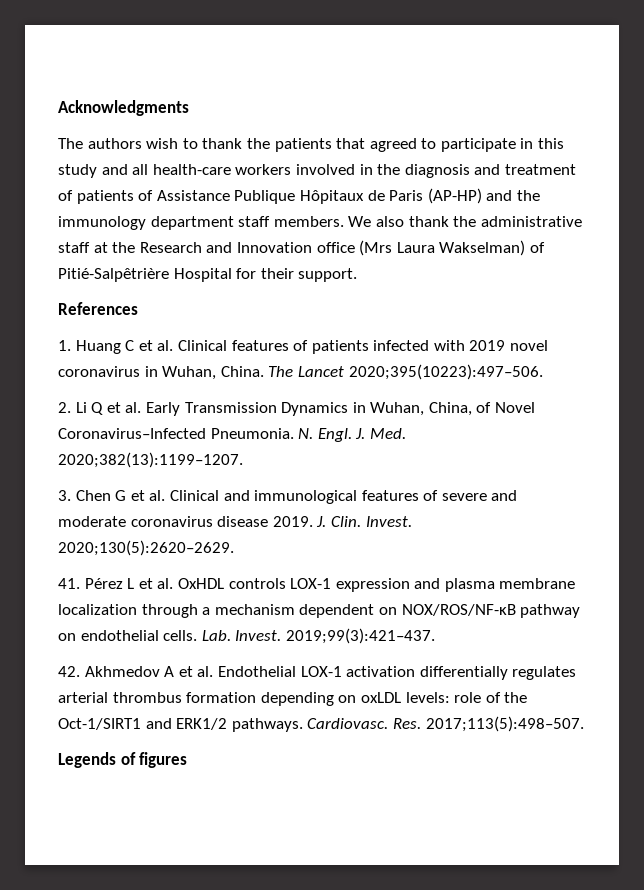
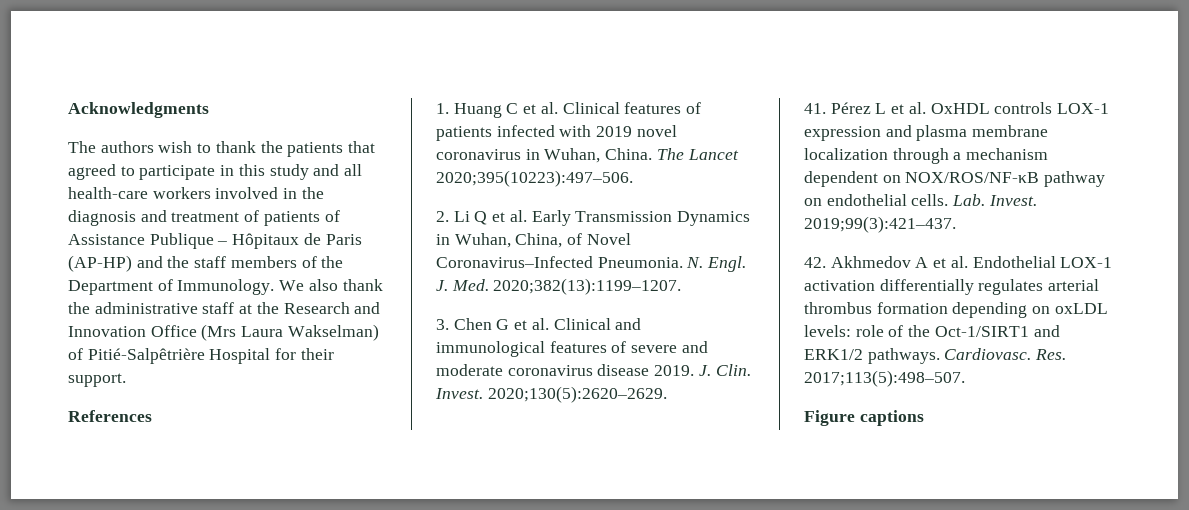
- The authors wish to thank the patients that agreed to participate in this study and all health-care workers involved in the diagnosis and treatment of patients of Assistance Publique Hôpitaux de Paris (AP-HP) and the immunology department staff members.
+ The authors wish to thank the patients that agreed to participate in this study and all health-care workers involved in the diagnosis and treatment of patients of Assistance Publique – Hôpitaux de Paris (AP-HP) and the staff members of the Department of Immunology.
- We also thank the administrative staff at the Research and Innovation office (Mrs Laura Wakselman) of Pitié-Salpêtrière Hospital for their support.
+ We also thank the administrative staff at the Research and Innovation Office (Mrs Laura Wakselman) of Pitié-Salpêtrière Hospital for their support.
- Legends of figures
+ Figure captions

